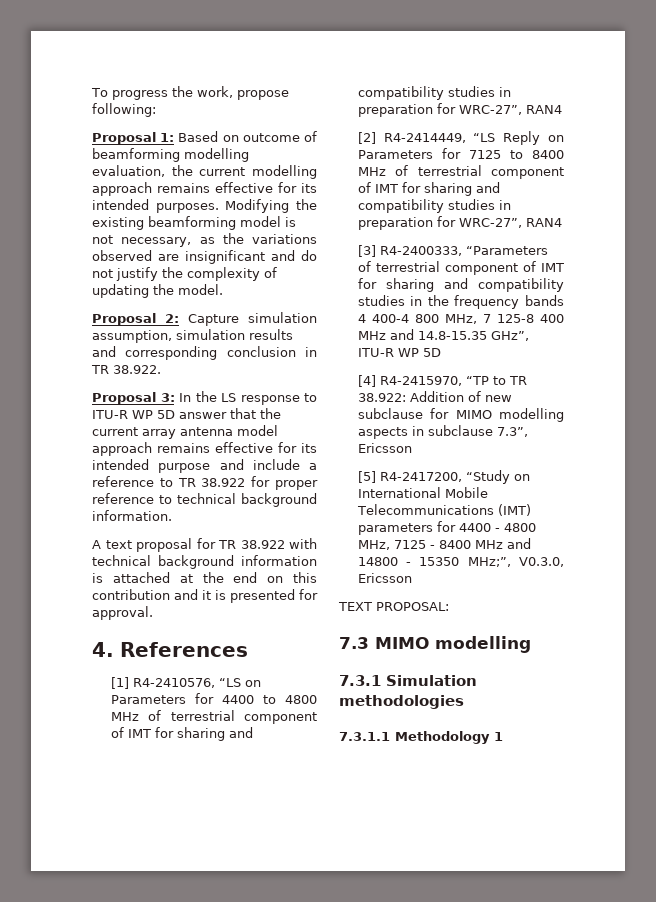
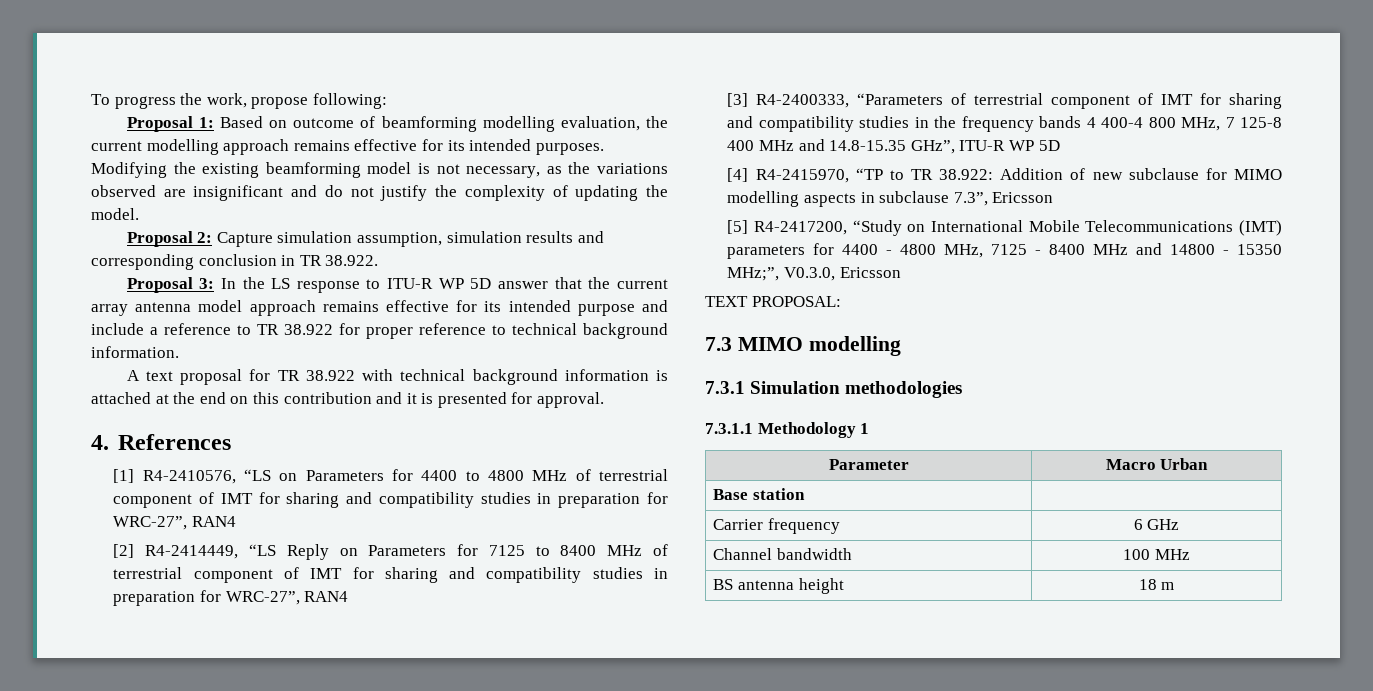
+ Parameter | Macro Urban
+ Base station |
+ Carrier frequency | 6 GHz
+ Channel bandwidth | 100 MHz
+ BS antenna height | 18 m

